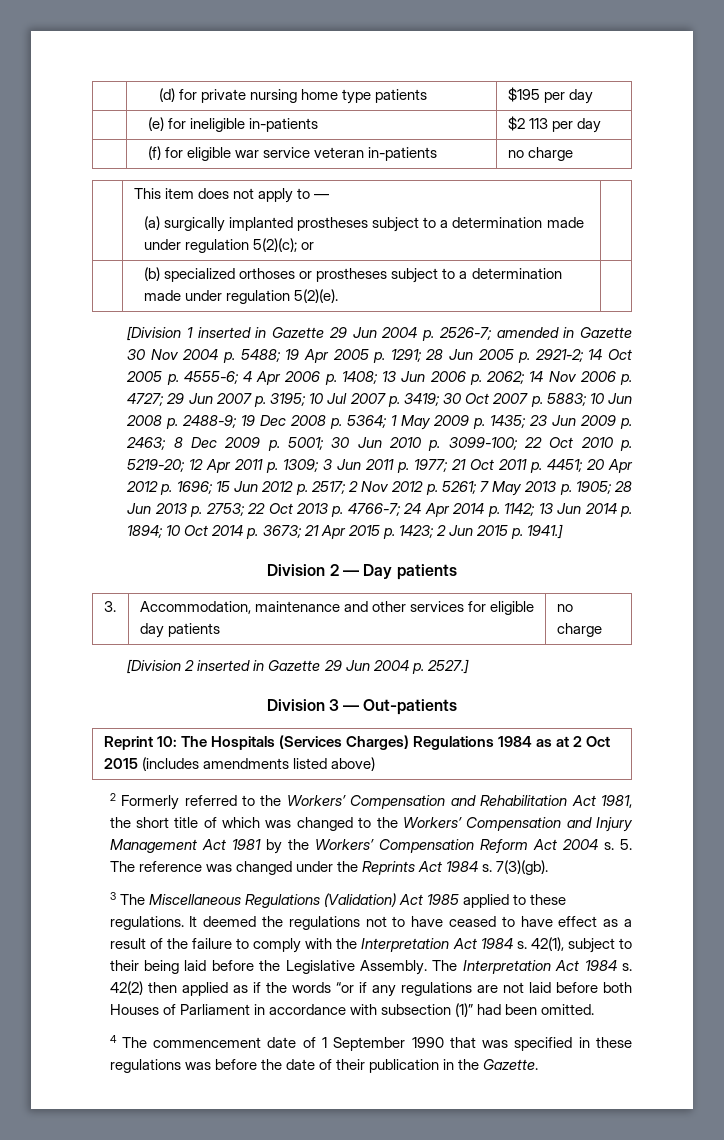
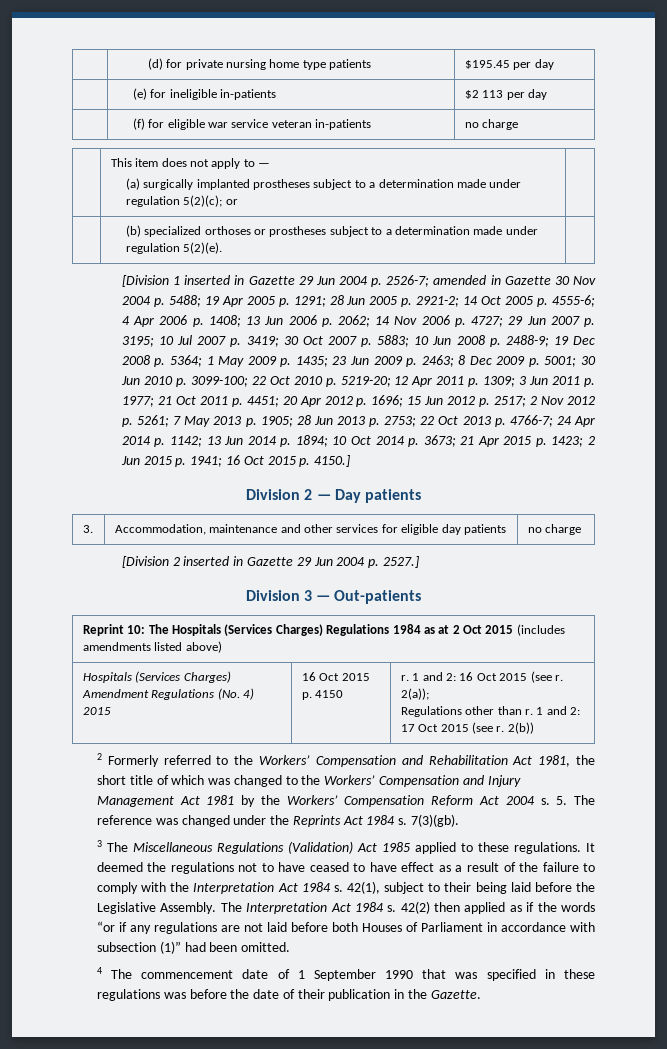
- | (d) for private nursing home type patients | $195 per day
+ | (d) for private nursing home type patients | $195.45 per day
- 2 Jun 2015 p. 1941.]
+ 2 Jun 2015 p. 1941; 16 Oct 2015 p. 4150.]
+ Hospitals (Services Charges) Amendment Regulations (No. 4) 2015 | 16 Oct 2015 p. 4150 | r. 1 and 2: 16 Oct 2015 (see r. 2(a));
+ Regulations other than r. 1 and 2: 17 Oct 2015 (see r. 2(b))

